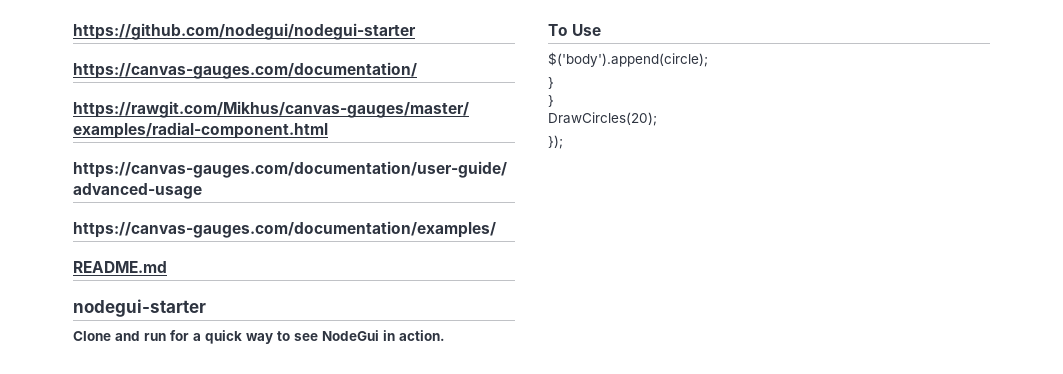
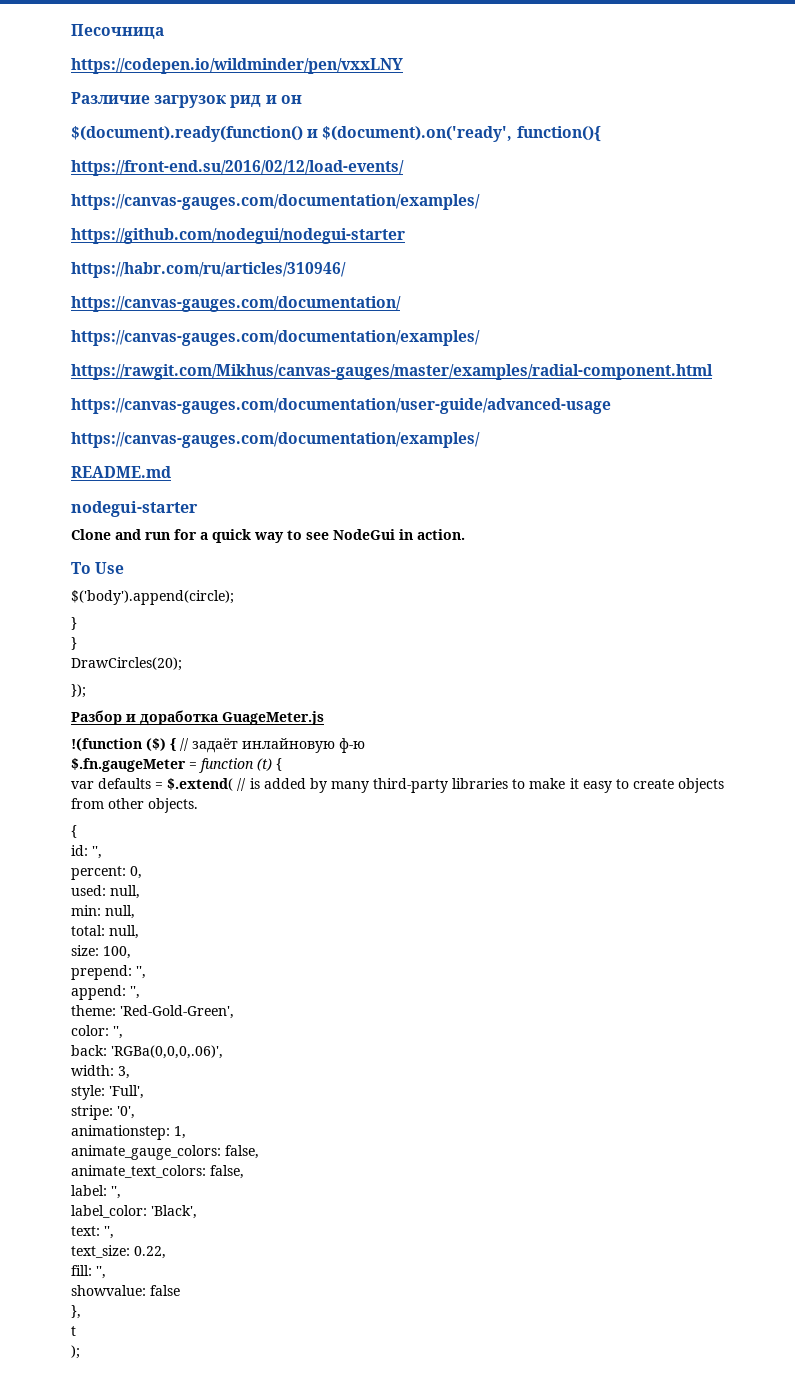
+ Песочница
+ https://codepen.io/wildminder/pen/vxxLNY
+ Различие загрузок рид и он
+ $(document).ready(function() и $(document).on('ready', function(){
+ https://front-end.su/2016/02/12/load-events/
+ https://canvas-gauges.com/documentation/examples/
+ https://habr.com/ru/articles/310946/
  https://canvas-gauges.com/documentation/
+ https://canvas-gauges.com/documentation/examples/
+ Разбор и доработка GuageMeter.js
+ !(function ($) { // задаёт инлайновую ф-ю
+ $.fn.gaugeMeter = function (t) {
+ var defaults = $.extend( // is added by many third-party libraries to make it easy to create objects from other objects.
+ {
+ id: '',
+ percent: 0,
+ used: null,
+ min: null,
+ total: null,
+ size: 100,
+ prepend: '',
+ append: '',
+ theme: 'Red-Gold-Green',
+ color: '',
+ back: 'RGBa(0,0,0,.06)',
+ width: 3,
+ style: 'Full',
+ stripe: '0',
+ animationstep: 1,
+ animate_gauge_colors: false,
+ animate_text_colors: false,
+ label: '',
+ label_color: 'Black',
+ text: '',
+ text_size: 0.22,
+ fill: '',
+ showvalue: false
+ },
+ t
+ );

